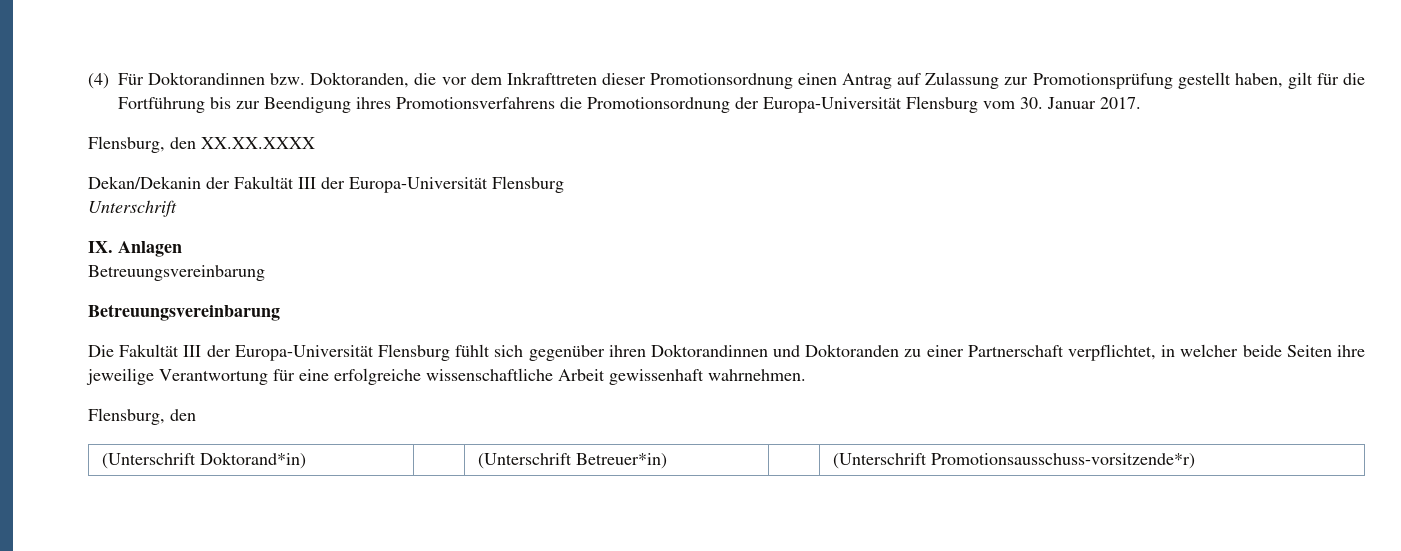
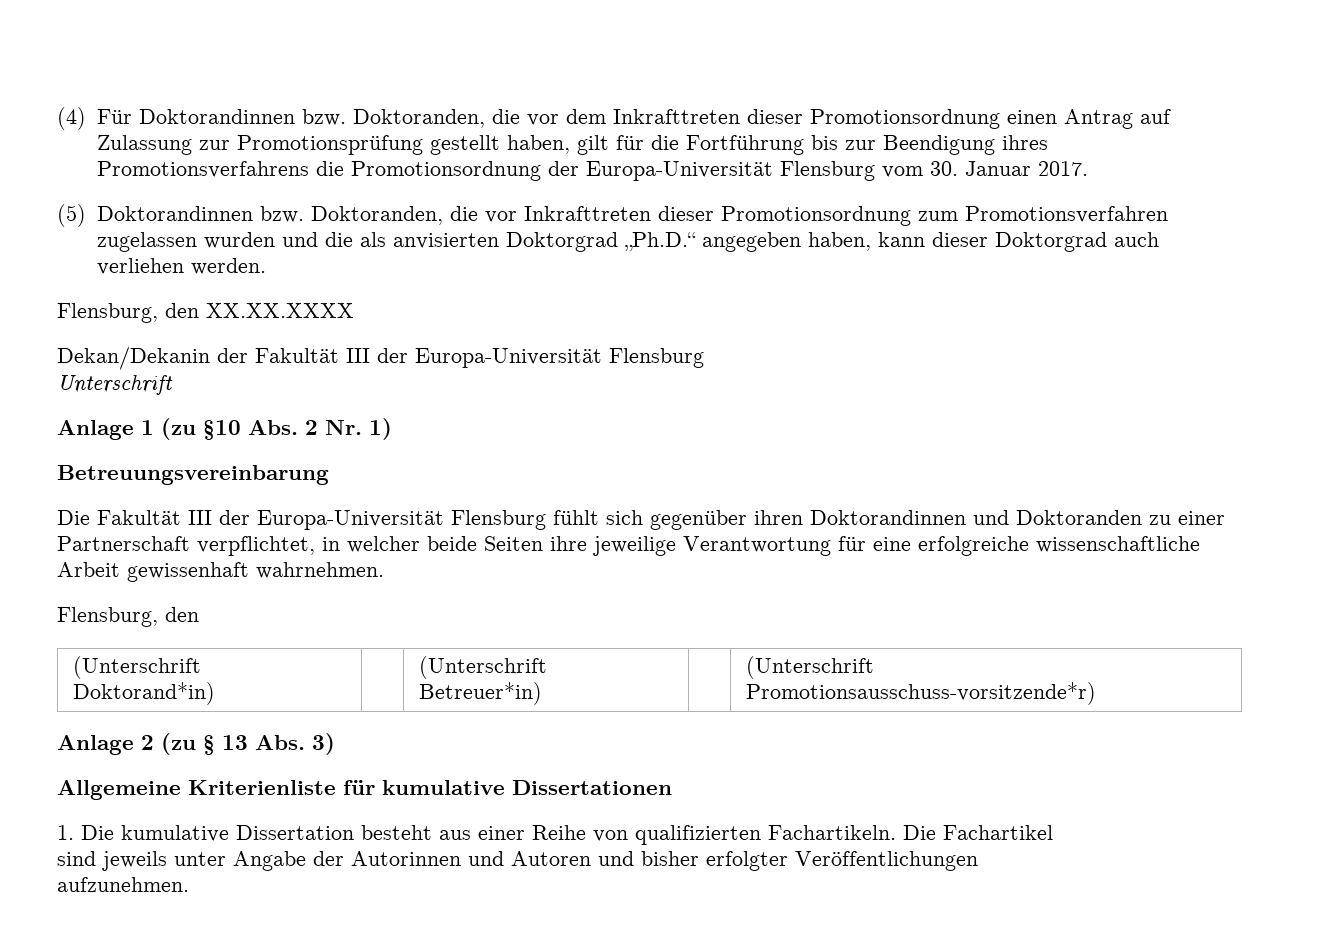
+ (5) Doktorandinnen bzw. Doktoranden, die vor Inkrafttreten dieser Promotionsordnung zum Promotionsverfahren zugelassen wurden und die als anvisierten Doktorgrad „Ph.D.“ angegeben haben, kann dieser Doktorgrad auch verliehen werden.
- IX. Anlagen
- Betreuungsvereinbarung
+ Anlage 1 (zu §10 Abs. 2 Nr. 1)
+ Anlage 2 (zu § 13 Abs. 3)
+ Allgemeine Kriterienliste für kumulative Dissertationen
+ 1. Die kumulative Dissertation besteht aus einer Reihe von qualifizierten Fachartikeln. Die Fachartikel
+ sind jeweils unter Angabe der Autorinnen und Autoren und bisher erfolgter Veröffentlichungen
+ aufzunehmen.

